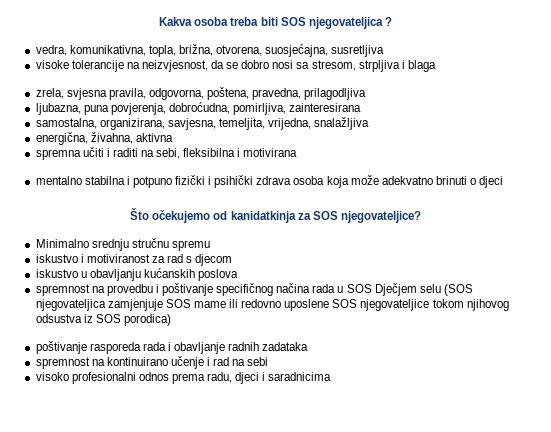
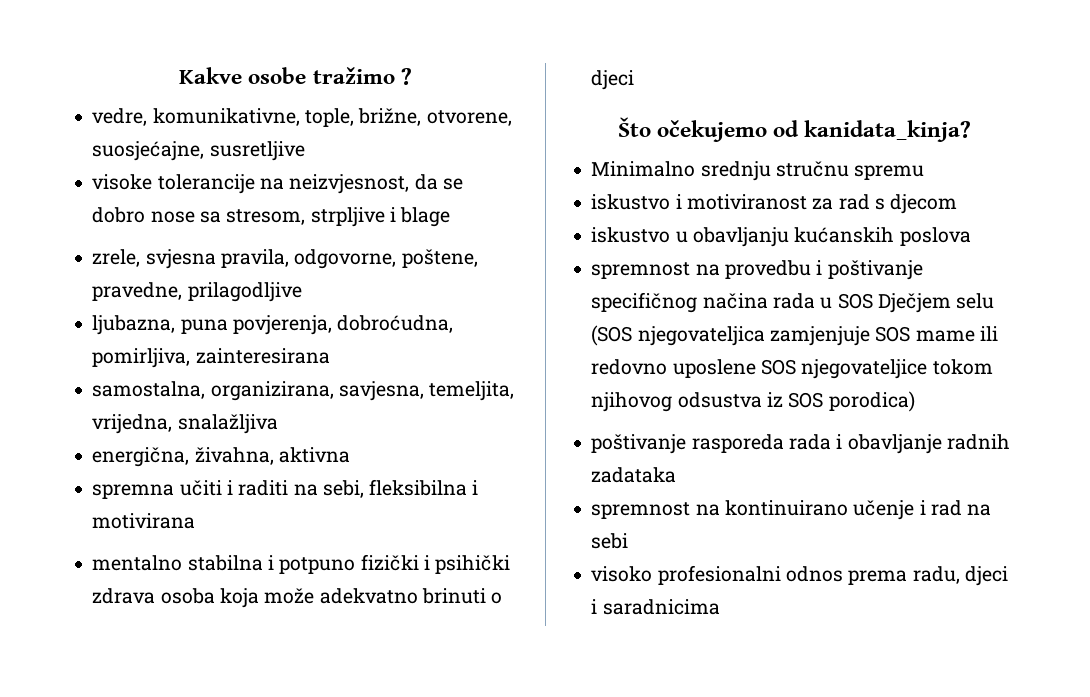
- Kakva osoba treba biti SOS njegovateljica ?
- vedra, komunikativna, topla, brižna, otvorena, suosjećajna, susretljiva
+ Kakve osobe tražimo ?
+ vedre, komunikativne, tople, brižne, otvorene, suosjećajne, susretljive
- visoke tolerancije na neizvjesnost, da se dobro nosi sa stresom, strpljiva i blaga
- zrela, svjesna pravila, odgovorna, poštena, pravedna, prilagodljiva
+ visoke tolerancije na neizvjesnost, da se dobro nose sa stresom, strpljive i blage
+ zrele, svjesna pravila, odgovorne, poštene, pravedne, prilagodljive
- Što očekujemo od kanidatkinja za SOS njegovateljice?
+ Što očekujemo od kanidata_kinja?

